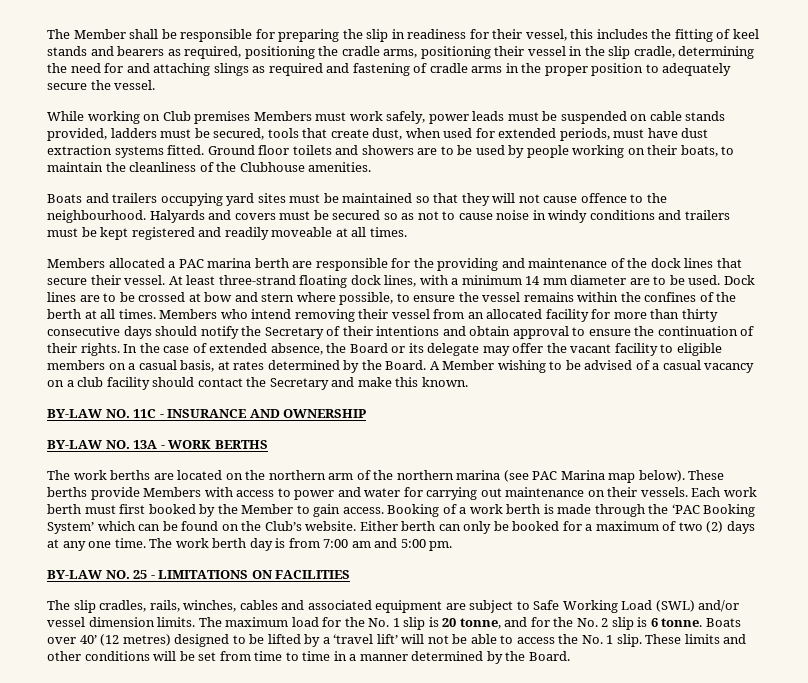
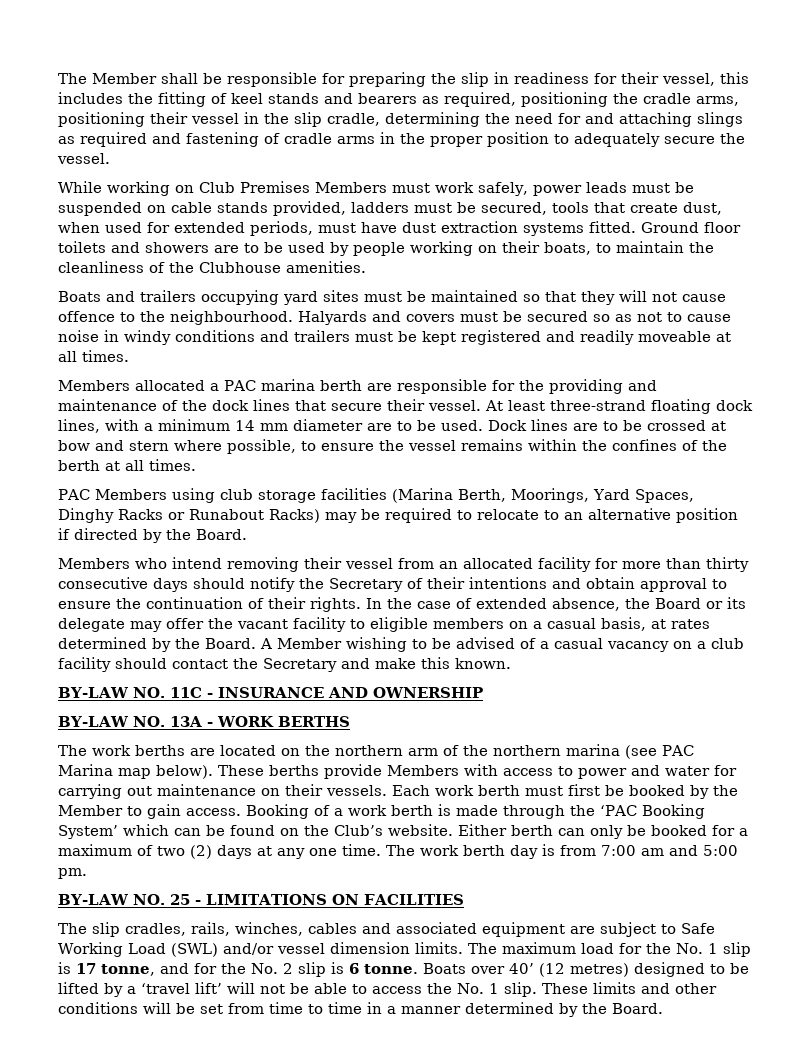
- While working on Club premises Members must work safely, power leads must be suspended on cable stands provided, ladders must be secured, tools that create dust, when used for extended periods, must have dust extraction systems fitted.
+ While working on Club Premises Members must work safely, power leads must be suspended on cable stands provided, ladders must be secured, tools that create dust, when used for extended periods, must have dust extraction systems fitted.
- Dock lines are to be crossed at bow and stern where possible, to ensure the vessel remains within the confines of the berth at all times. Members who intend removing their vessel from an allocated facility for more than thirty consecutive days should notify the Secretary of their intentions and obtain approval to ensure the continuation of their rights.
+ Dock lines are to be crossed at bow and stern where possible, to ensure the vessel remains within the confines of the berth at all times.
+ PAC Members using club storage facilities (Marina Berth, Moorings, Yard Spaces, Dinghy Racks or Runabout Racks) may be required to relocate to an alternative position if directed by the Board.
+ Members who intend removing their vessel from an allocated facility for more than thirty consecutive days should notify the Secretary of their intentions and obtain approval to ensure the continuation of their rights.
- Each work berth must first booked by the Member to gain access.
+ Each work berth must first be booked by the Member to gain access.
- The maximum load for the No. 1 slip is 20 tonne, and for the No. 2 slip is 6 tonne.
+ The maximum load for the No. 1 slip is 17 tonne, and for the No. 2 slip is 6 tonne.

